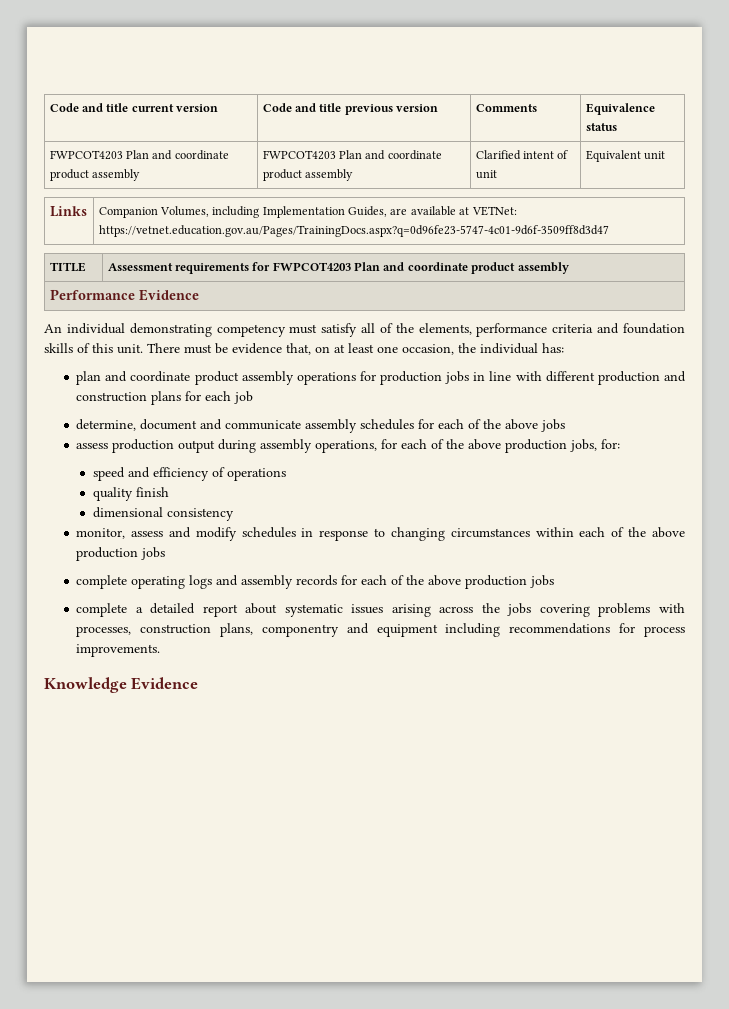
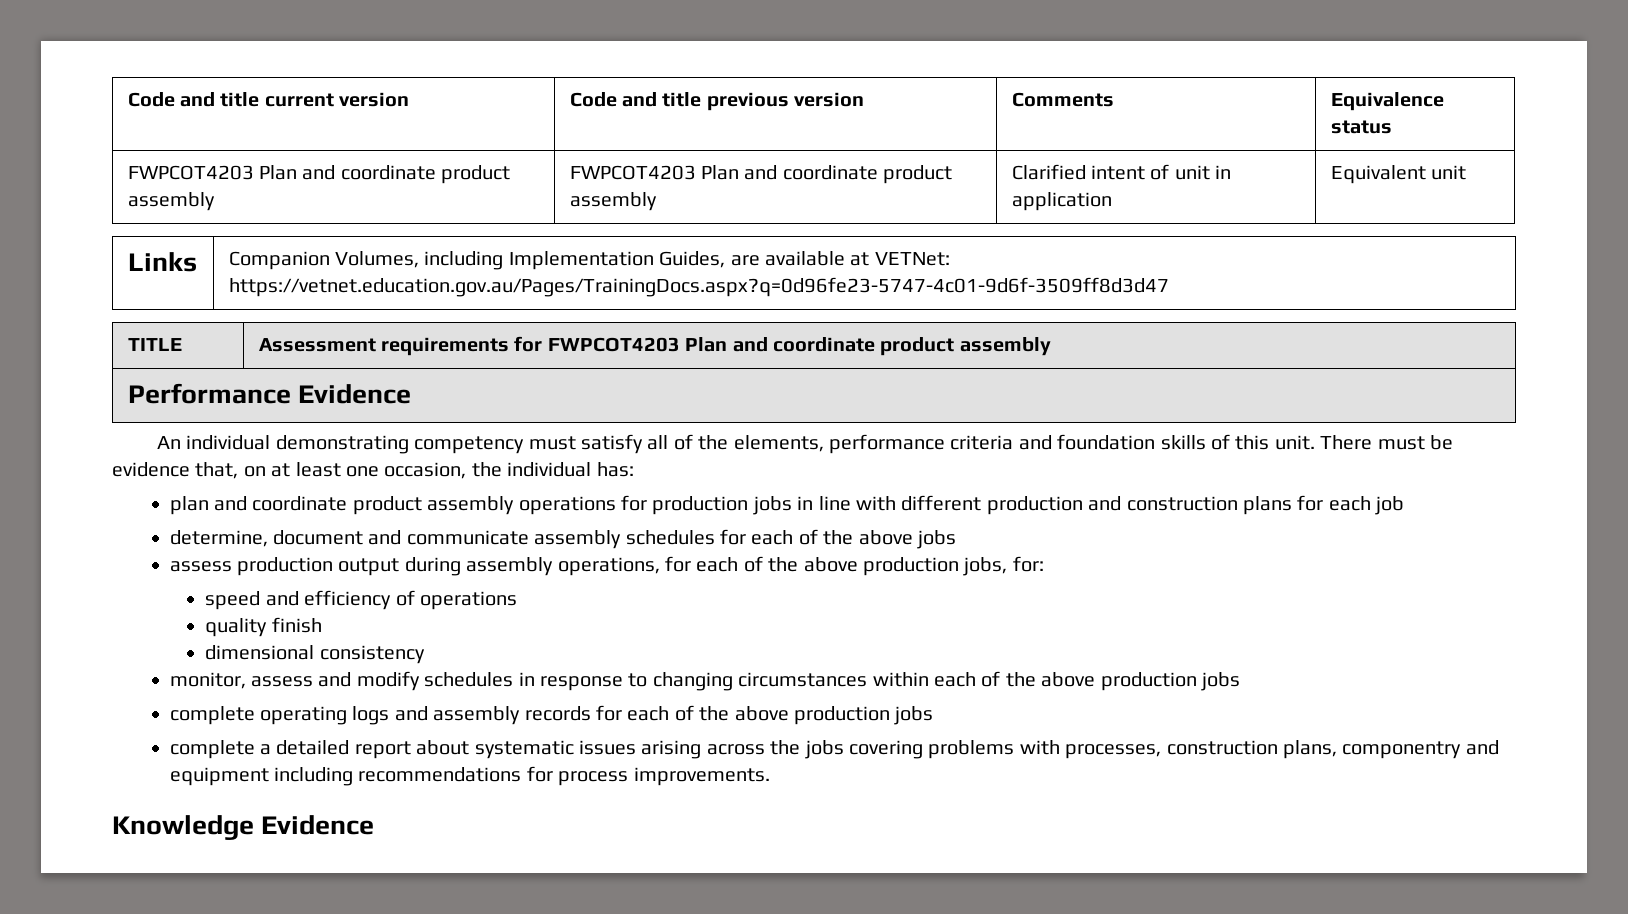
- FWPCOT4203 Plan and coordinate product assembly | FWPCOT4203 Plan and coordinate product assembly | Clarified intent of unit | Equivalent unit
+ FWPCOT4203 Plan and coordinate product assembly | FWPCOT4203 Plan and coordinate product assembly | Clarified intent of unit in application | Equivalent unit

